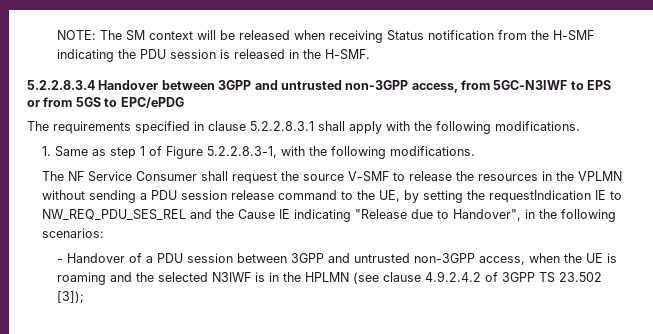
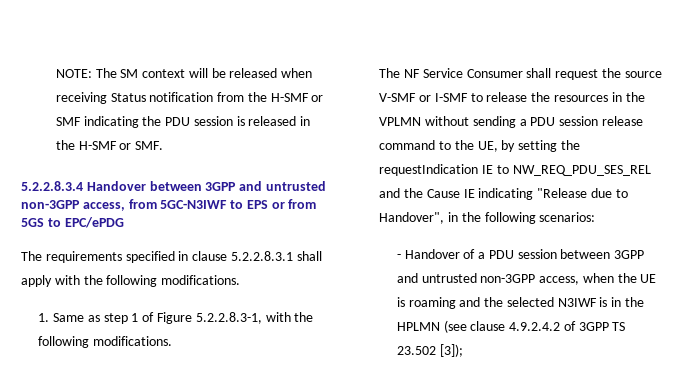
- NOTE: The SM context will be released when receiving Status notification from the H-SMF indicating the PDU session is released in the H-SMF.
+ NOTE: The SM context will be released when receiving Status notification from the H-SMF or SMF indicating the PDU session is released in the H-SMF or SMF.
- The NF Service Consumer shall request the source V-SMF to release the resources in the VPLMN without sending a PDU session release command to the UE, by setting the requestIndication IE to NW_REQ_PDU_SES_REL and the Cause IE indicating "Release due to Handover", in the following scenarios:
+ The NF Service Consumer shall request the source V-SMF or I-SMF to release the resources in the VPLMN without sending a PDU session release command to the UE, by setting the requestIndication IE to NW_REQ_PDU_SES_REL and the Cause IE indicating "Release due to Handover", in the following scenarios:

